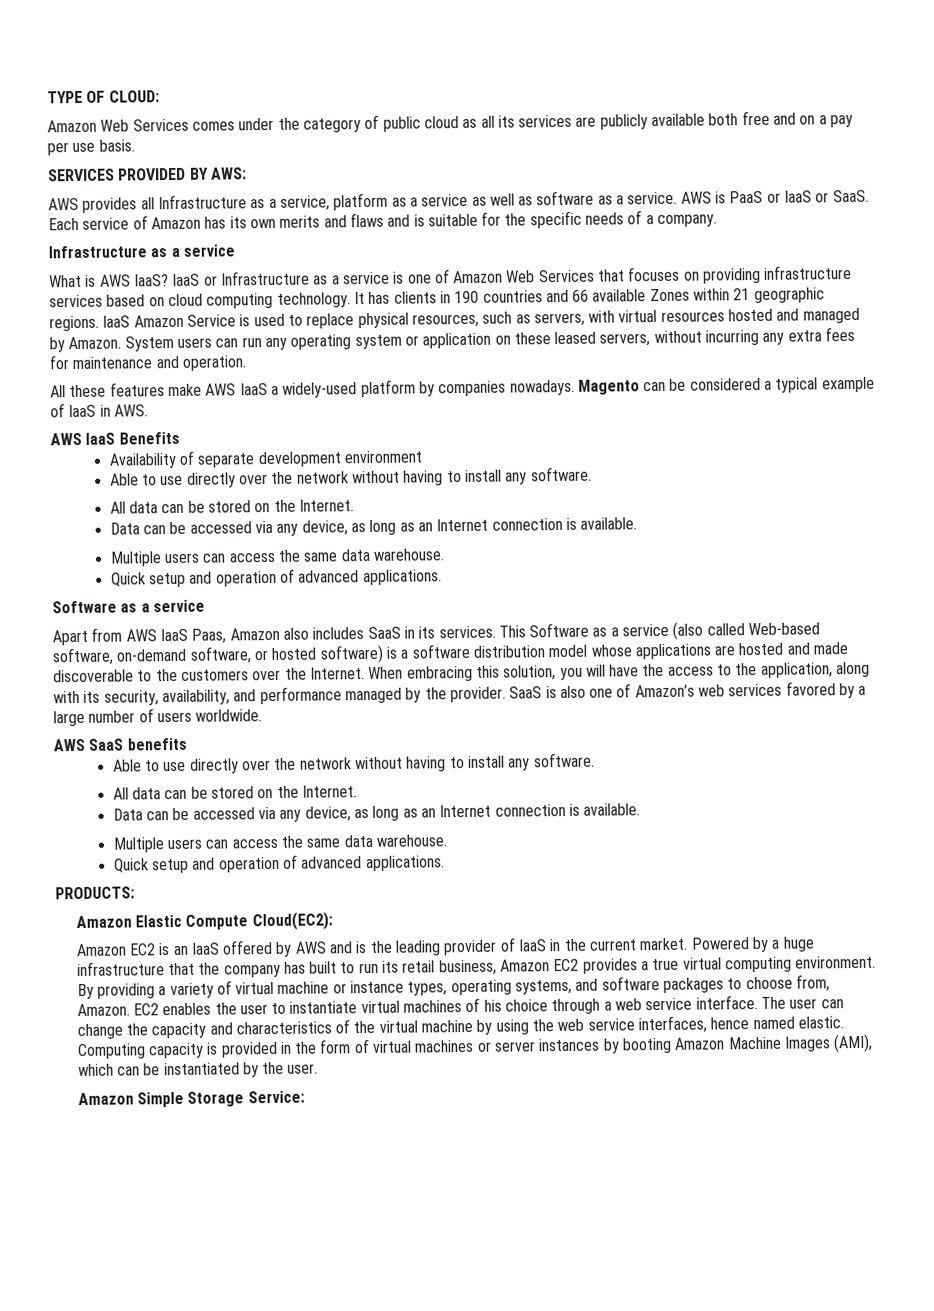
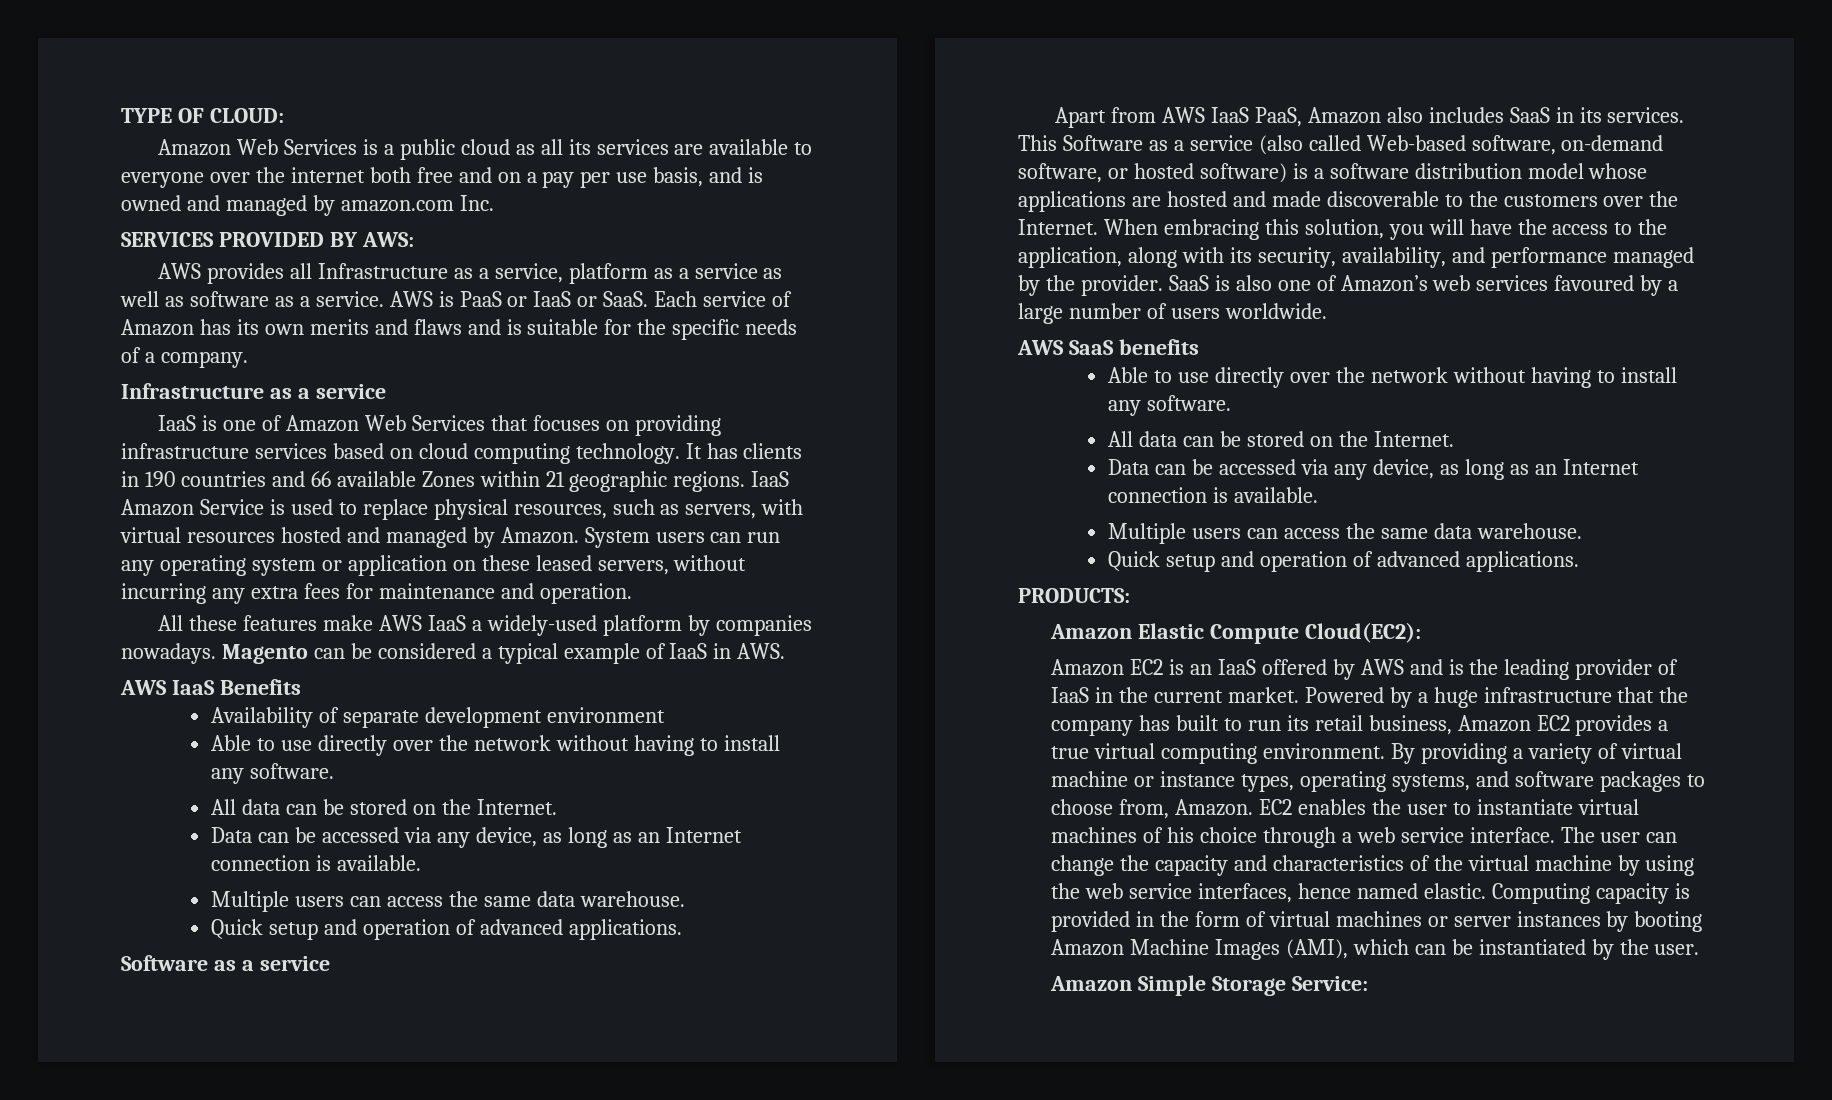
- Amazon Web Services comes under the category of public cloud as all its services are publicly available both free and on a pay per use basis.
+ Amazon Web Services is a public cloud as all its services are available to everyone over the internet both free and on a pay per use basis, and is owned and managed by amazon.com Inc.
- What is AWS IaaS? IaaS or Infrastructure as a service is one of Amazon Web Services that focuses on providing infrastructure services based on cloud computing technology.
+ IaaS is one of Amazon Web Services that focuses on providing infrastructure services based on cloud computing technology.
- Apart from AWS IaaS Paas, Amazon also includes SaaS in its services.
+ Apart from AWS IaaS PaaS, Amazon also includes SaaS in its services.
- SaaS is also one of Amazon’s web services favored by a large number of users worldwide.
+ SaaS is also one of Amazon’s web services favoured by a large number of users worldwide.

